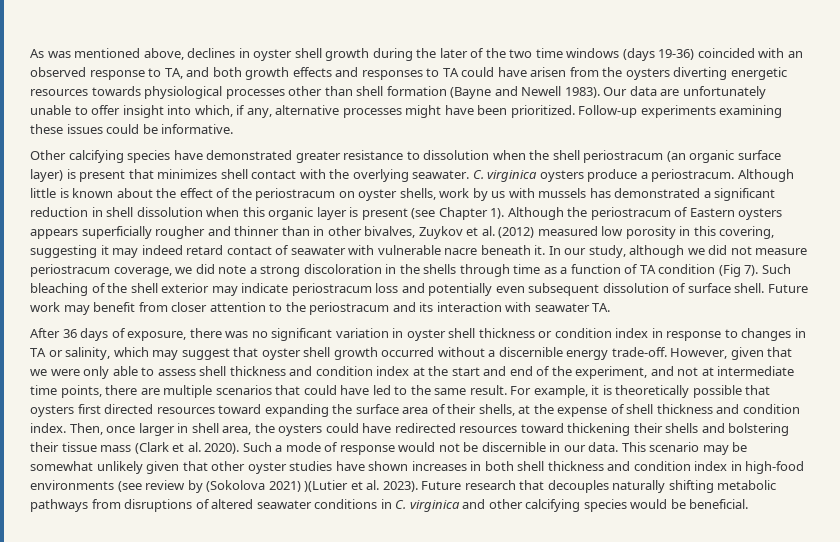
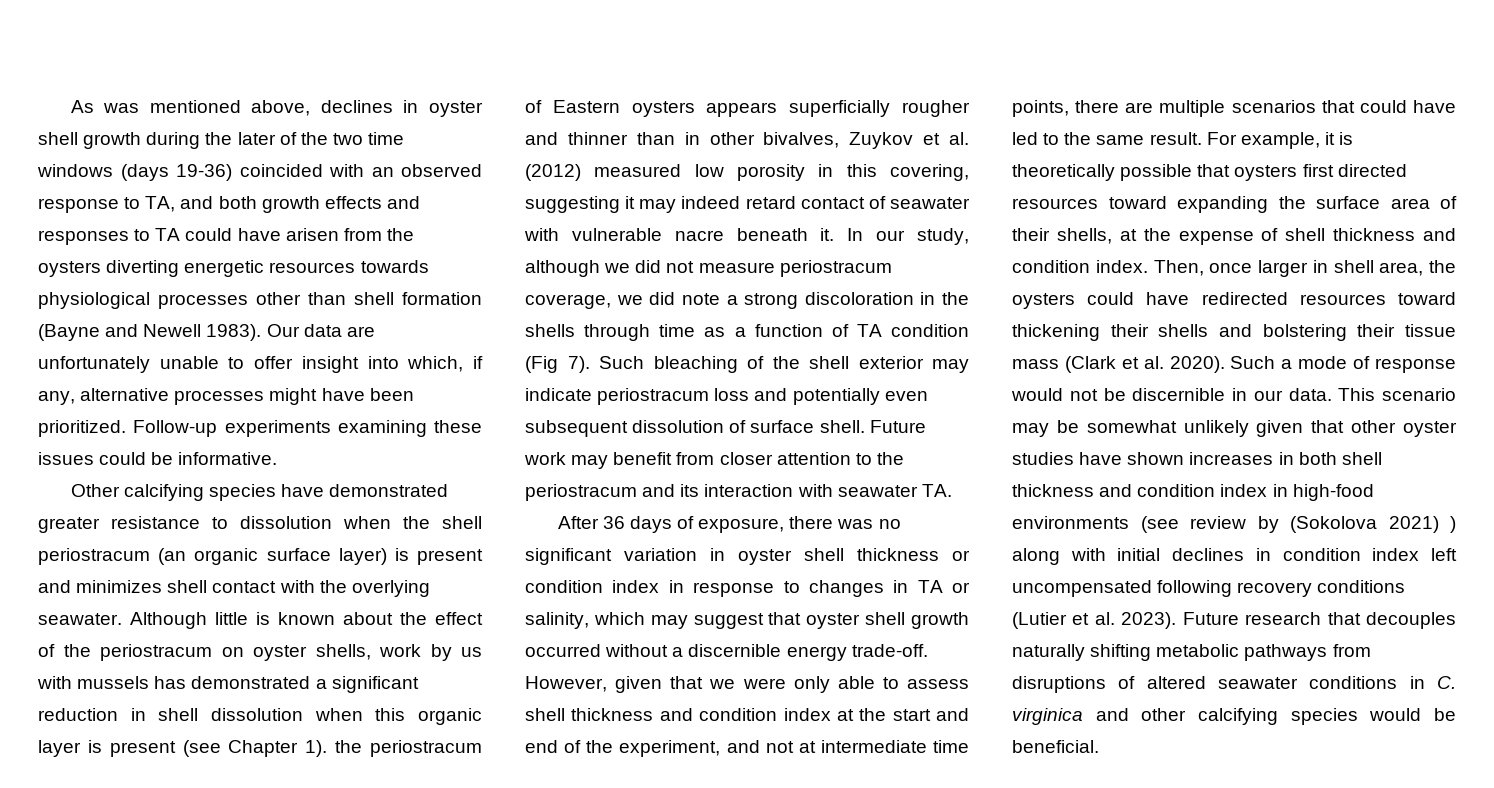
- Other calcifying species have demonstrated greater resistance to dissolution when the shell periostracum (an organic surface layer) is present that minimizes shell contact with the overlying seawater.
+ Other calcifying species have demonstrated greater resistance to dissolution when the shell periostracum (an organic surface layer) is present and minimizes shell contact with the overlying seawater.
- C. virginica oysters produce a periostracum.
- Although little is known about the effect of the periostracum on oyster shells, work by us with mussels has demonstrated a significant reduction in shell dissolution when this organic layer is present (see Chapter 1). Although the periostracum of Eastern oysters appears superficially rougher and thinner than in other bivalves, Zuykov et al. (2012) measured low porosity in this covering, suggesting it may indeed retard contact of seawater with vulnerable nacre beneath it.
+ Although little is known about the effect of the periostracum on oyster shells, work by us with mussels has demonstrated a significant reduction in shell dissolution when this organic layer is present (see Chapter 1). the periostracum of Eastern oysters appears superficially rougher and thinner than in other bivalves, Zuykov et al. (2012) measured low porosity in this covering, suggesting it may indeed retard contact of seawater with vulnerable nacre beneath it.
- This scenario may be somewhat unlikely given that other oyster studies have shown increases in both shell thickness and condition index in high-food environments (see review by (Sokolova 2021) )(Lutier et al. 2023).
+ This scenario may be somewhat unlikely given that other oyster studies have shown increases in both shell thickness and condition index in high-food environments (see review by (Sokolova 2021) ) along with initial declines in condition index left uncompensated following recovery conditions (Lutier et al. 2023).

